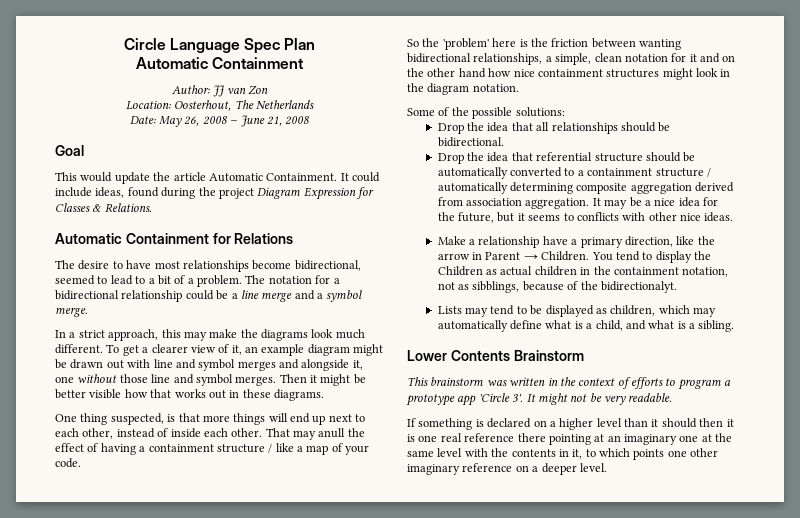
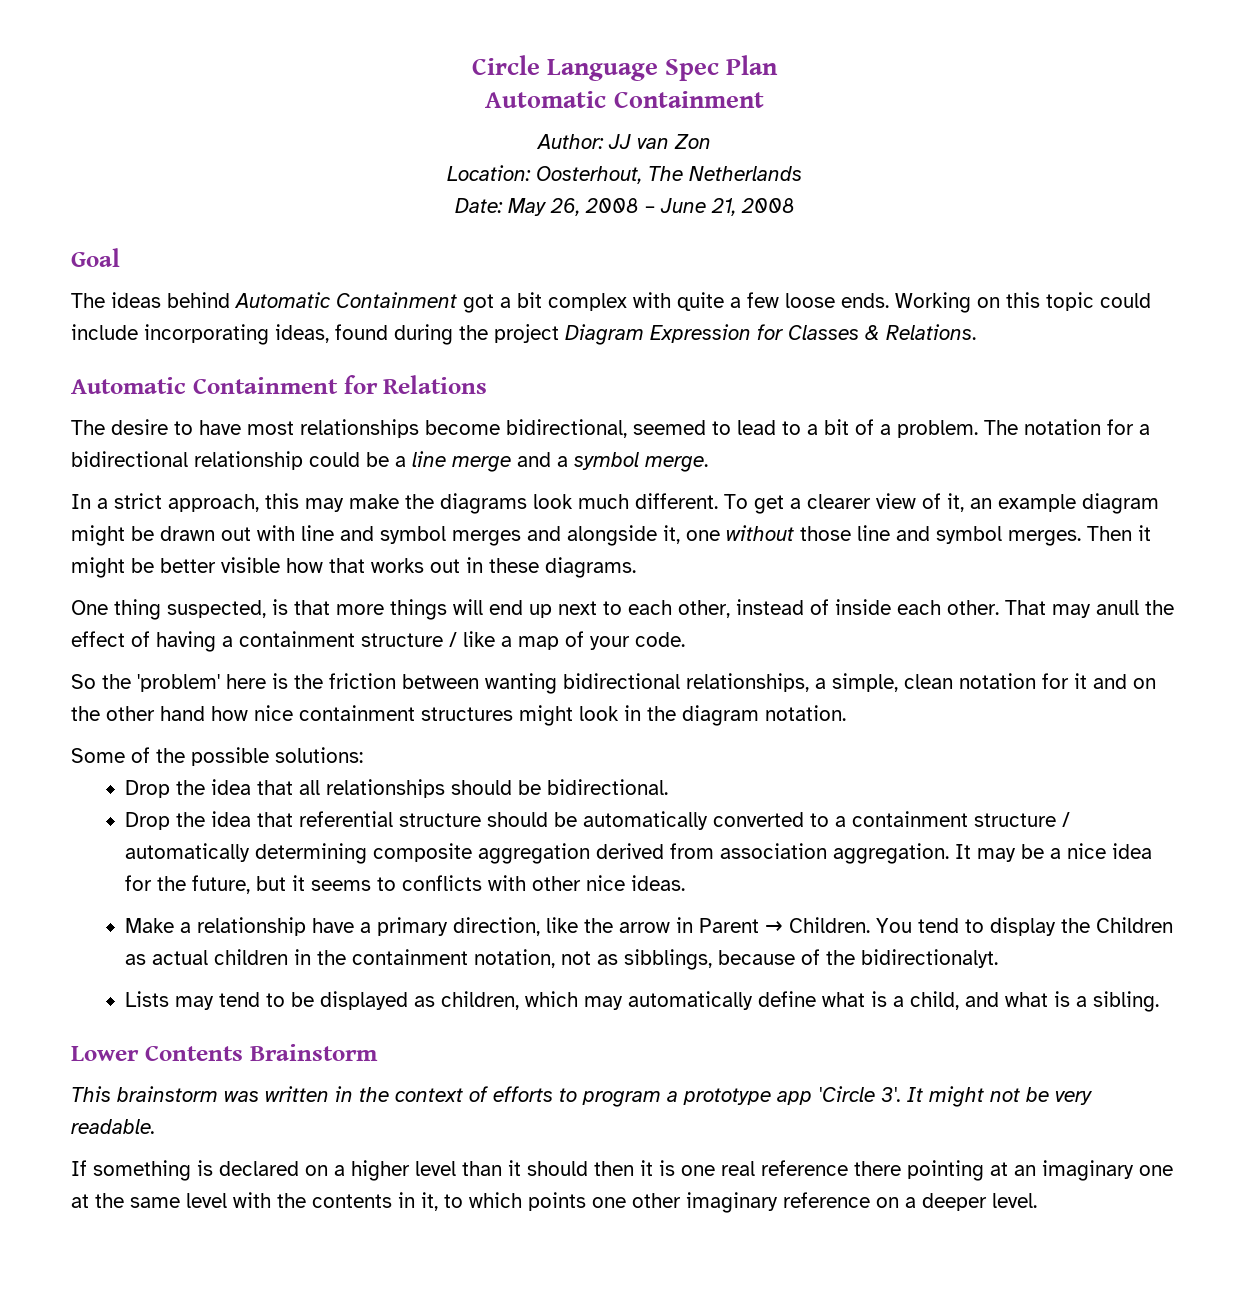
- This would update the article Automatic Containment. It could include ideas, found during the project Diagram Expression for Classes & Relations.
+ The ideas behind Automatic Containment got a bit complex with quite a few loose ends. Working on this topic could include incorporating ideas, found during the project Diagram Expression for Classes & Relations.

